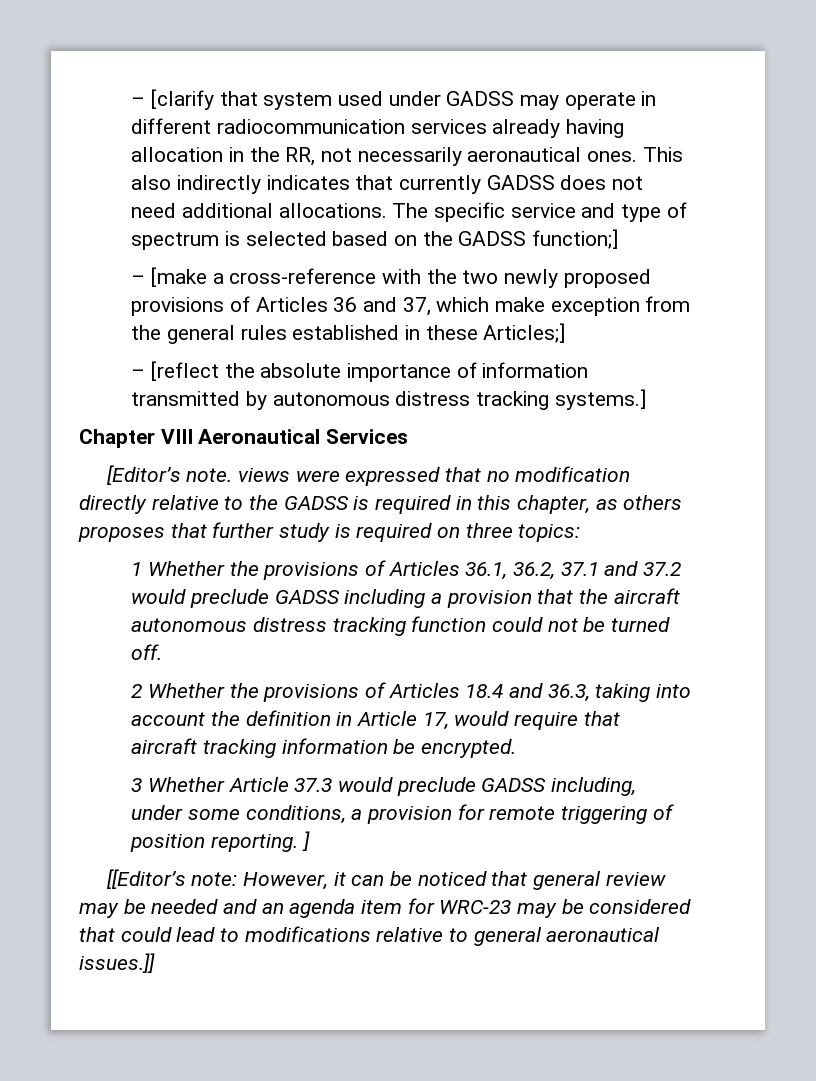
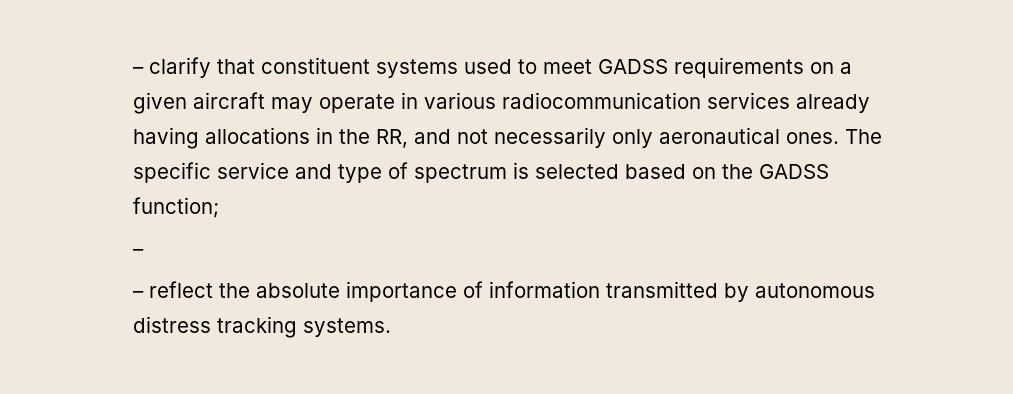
- – [clarify that system used under GADSS may operate in different radiocommunication services already having allocation in the RR, not necessarily aeronautical ones.
+ – clarify that constituent systems used to meet GADSS requirements on a given aircraft may operate in various radiocommunication services already having allocations in the RR, and not necessarily only aeronautical ones.
- This also indirectly indicates that currently GADSS does not need additional allocations.
- The specific service and type of spectrum is selected based on the GADSS function;]
- – [make a cross-reference with the two newly proposed provisions of Articles 36 and 37, which make exception from the general rules established in these Articles;]
- – [reflect the absolute importance of information transmitted by autonomous distress tracking systems.]
- Chapter VIII Aeronautical Services
- [Editor’s note. views were expressed that no modification directly relative to the GADSS is required in this chapter, as others proposes that further study is required on three topics:
- 1 Whether the provisions of Articles 36.1, 36.2, 37.1 and 37.2 would preclude GADSS including a provision that the aircraft autonomous distress tracking function could not be turned off.
- 2 Whether the provisions of Articles 18.4 and 36.3, taking into account the definition in Article 17, would require that aircraft tracking information be encrypted.
- 3 Whether Article 37.3 would preclude GADSS including, under some conditions, a provision for remote triggering of position reporting. ]
- [[Editor’s note: However, it can be noticed that general review may be needed and an agenda item for WRC-23 may be considered that could lead to modifications relative to general aeronautical issues.]]
+ The specific service and type of spectrum is selected based on the GADSS function;
+ –
+ – reflect the absolute importance of information transmitted by autonomous distress tracking systems.

